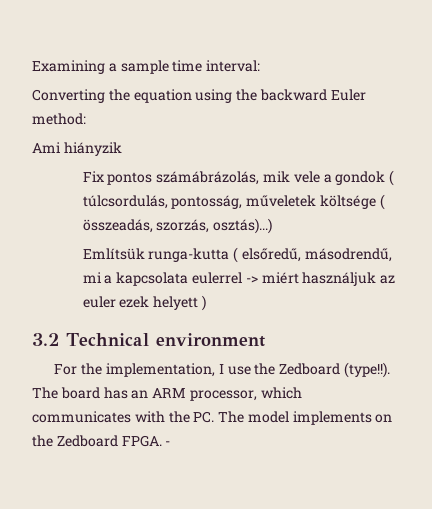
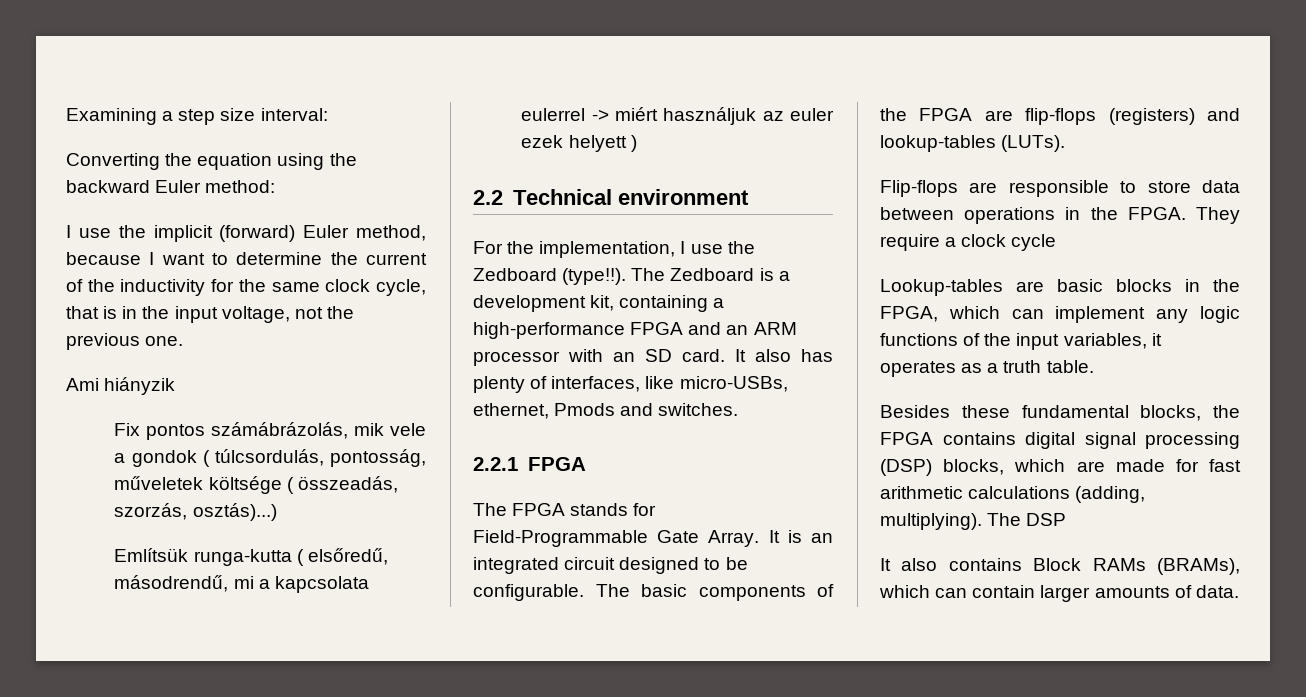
- Examining a sample time interval:
+ Examining a step size interval:
+ I use the implicit (forward) Euler method, because I want to determine the current of the inductivity for the same clock cycle, that is in the input voltage, not the previous one.
- 3.2 Technical environment
+ 2.2 Technical environment
- The board has an ARM processor, which communicates with the PC. The model implements on the Zedboard FPGA. -
+ The Zedboard is a development kit, containing a high-performance FPGA and an ARM processor with an SD card. It also has plenty of interfaces, like micro-USBs, ethernet, Pmods and switches.
+ 2.2.1 FPGA
+ The FPGA stands for Field-Programmable Gate Array. It is an integrated circuit designed to be configurable. The basic components of the FPGA are flip-flops (registers) and lookup-tables (LUTs).
+ Flip-flops are responsible to store data between operations in the FPGA. They require a clock cycle
+ Lookup-tables are basic blocks in the FPGA, which can implement any logic functions of the input variables, it operates as a truth table.
+ Besides these fundamental blocks, the FPGA contains digital signal processing (DSP) blocks, which are made for fast arithmetic calculations (adding, multiplying). The DSP
+ It also contains Block RAMs (BRAMs), which can contain larger amounts of data.

